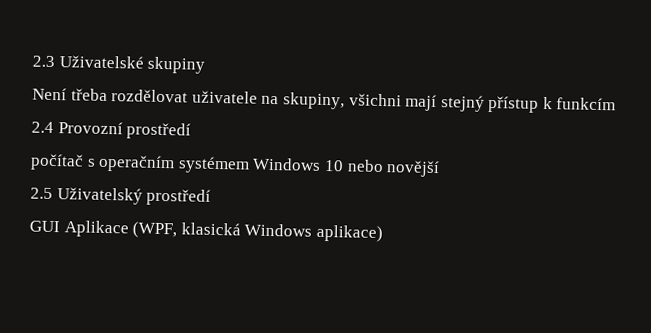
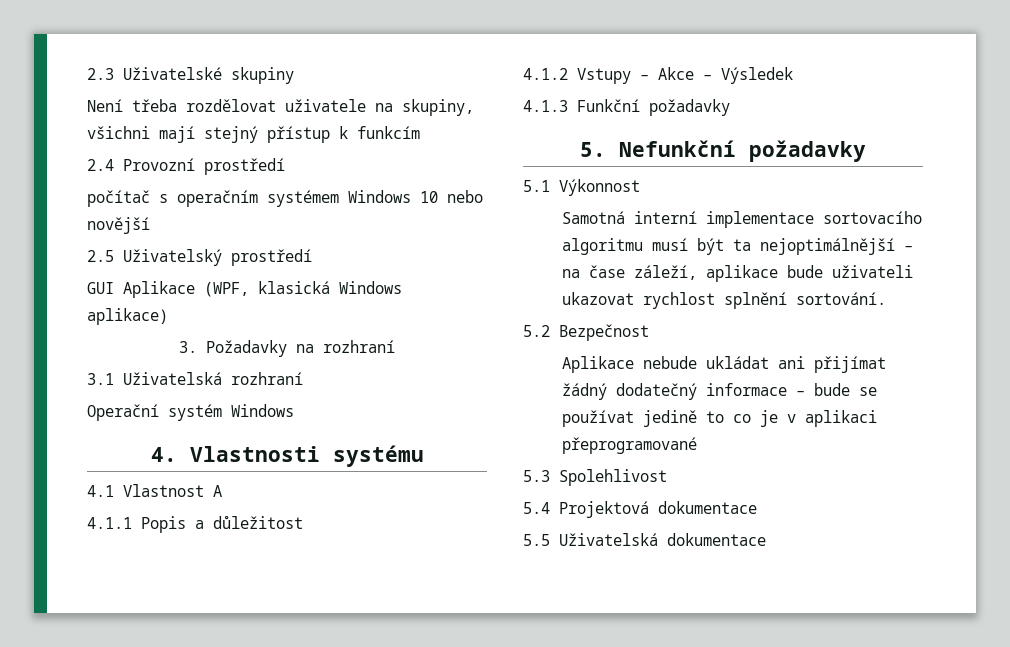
+ 3. Požadavky na rozhraní
+ 3.1 Uživatelská rozhraní
+ Operační systém Windows
+ 4. Vlastnosti systému
+ 4.1 Vlastnost A
+ 4.1.1 Popis a důležitost
+ 4.1.2 Vstupy – Akce – Výsledek
+ 4.1.3 Funkční požadavky
+ 5. Nefunkční požadavky
+ 5.1 Výkonnost
+ Samotná interní implementace sortovacího algoritmu musí být ta nejoptimálnější – na čase záleží, aplikace bude uživateli ukazovat rychlost splnění sortování.
+ 5.2 Bezpečnost
+ Aplikace nebude ukládat ani přijímat žádný dodatečný informace – bude se používat jedině to co je v aplikaci přeprogramované
+ 5.3 Spolehlivost
+ 5.4 Projektová dokumentace
+ 5.5 Uživatelská dokumentace

